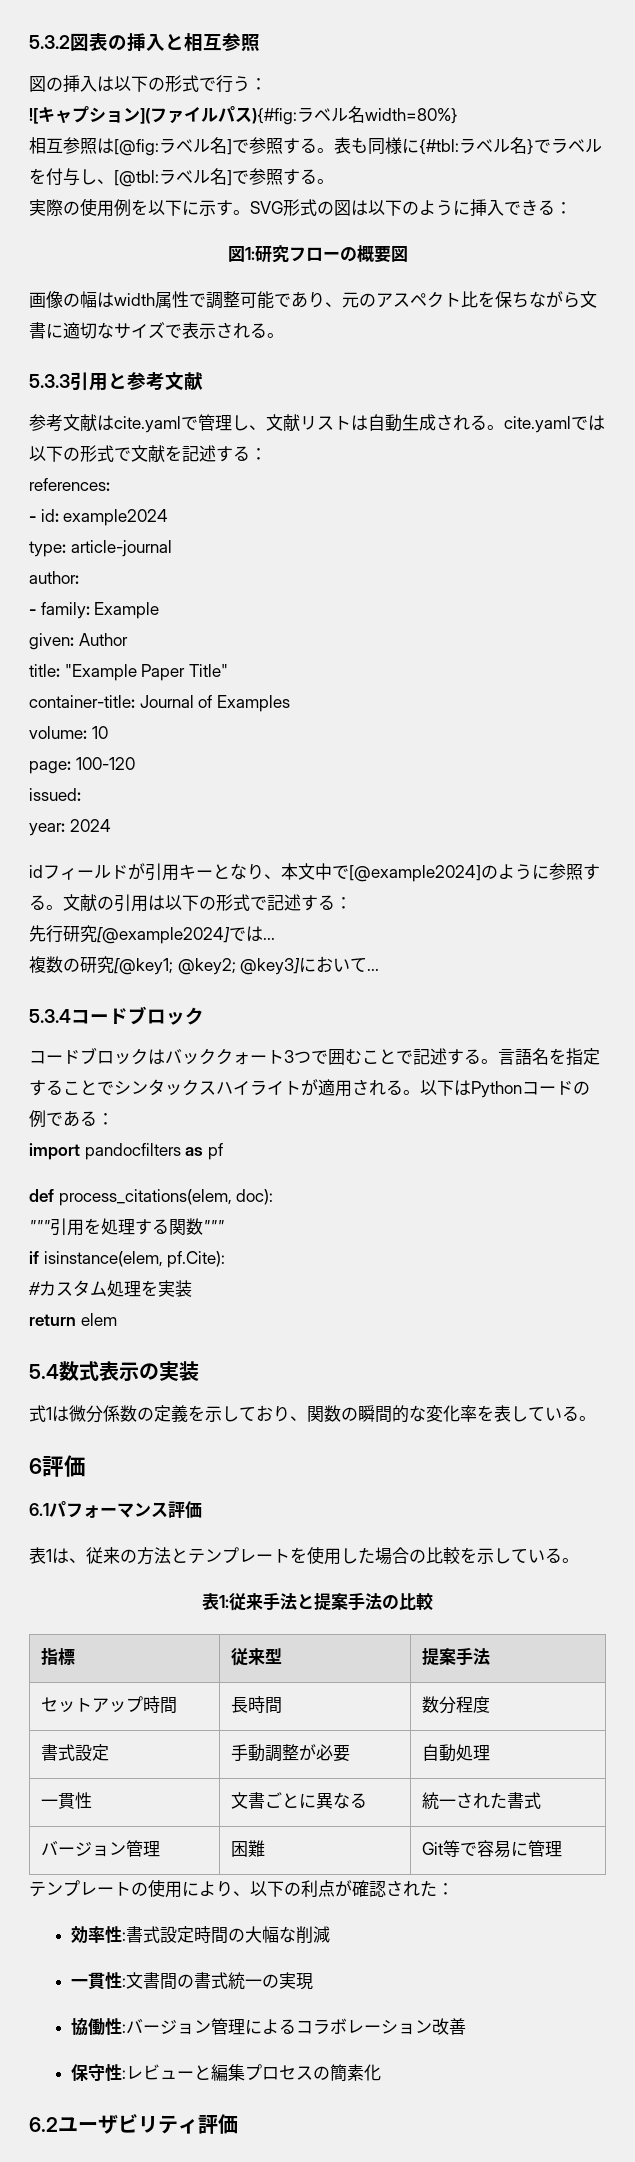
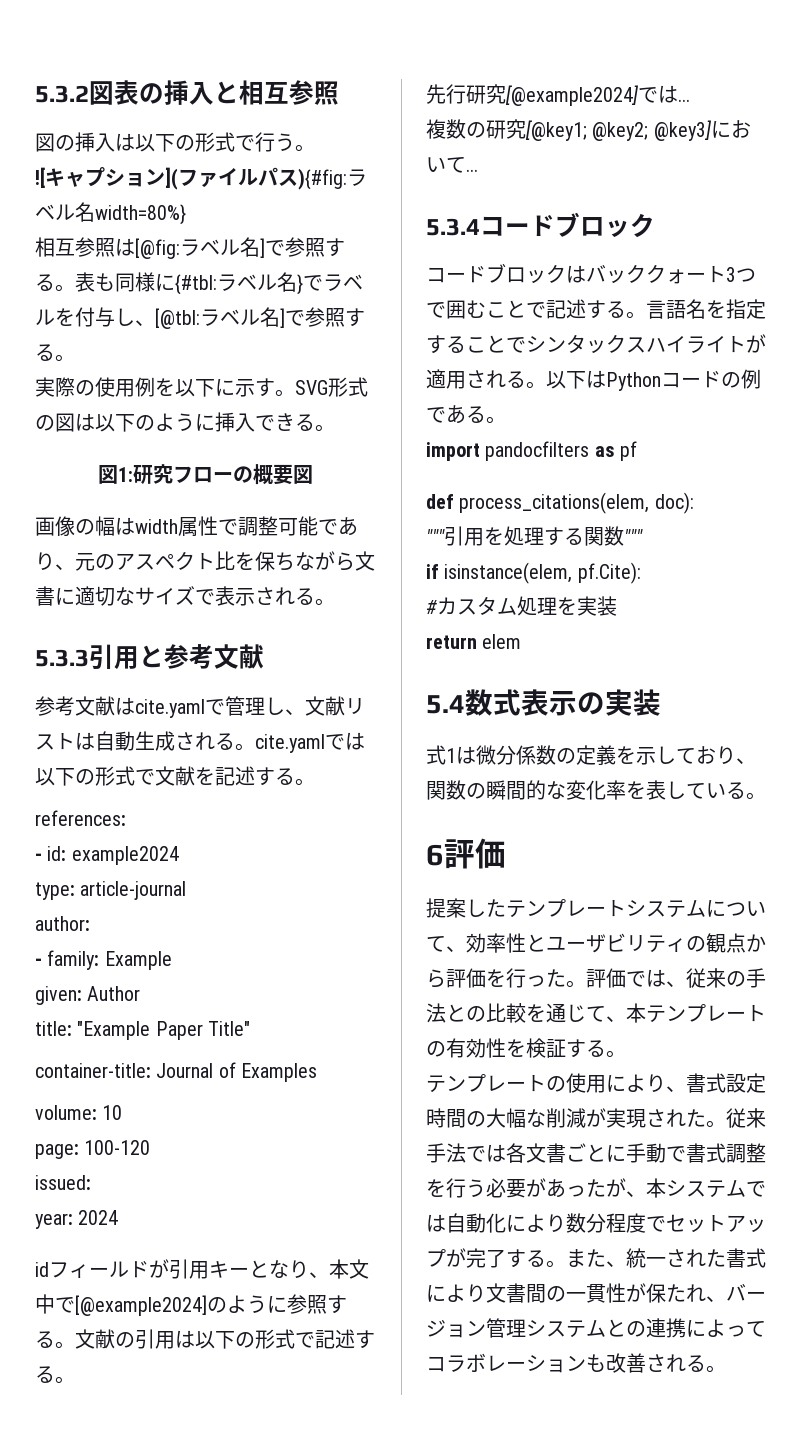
- 図の挿入は以下の形式で行う：
+ 図の挿入は以下の形式で行う。
- SVG形式の図は以下のように挿入できる：
+ SVG形式の図は以下のように挿入できる。
- 参考文献はcite.yamlで管理し、文献リストは自動生成される。cite.yamlでは以下の形式で文献を記述する：
+ 参考文献はcite.yamlで管理し、文献リストは自動生成される。cite.yamlでは以下の形式で文献を記述する。
- 文献の引用は以下の形式で記述する：
+ 文献の引用は以下の形式で記述する。
- 以下はPythonコードの例である：
+ 以下はPythonコードの例である。
- 6.1パフォーマンス評価
- 表1は、従来の方法とテンプレートを使用した場合の比較を示している。
- 表1:従来手法と提案手法の比較
- 指標 | 従来型 | 提案手法
- セットアップ時間 | 長時間 | 数分程度
- 書式設定 | 手動調整が必要 | 自動処理
- 一貫性 | 文書ごとに異なる | 統一された書式
- バージョン管理 | 困難 | Git等で容易に管理
+ 提案したテンプレートシステムについて、効率性とユーザビリティの観点から評価を行った。評価では、従来の手法との比較を通じて、本テンプレートの有効性を検証する。
- テンプレートの使用により、以下の利点が確認された：
- 効率性:書式設定時間の大幅な削減
- 一貫性:文書間の書式統一の実現
- 協働性:バージョン管理によるコラボレーション改善
- 保守性:レビューと編集プロセスの簡素化
- 6.2ユーザビリティ評価
+ テンプレートの使用により、書式設定時間の大幅な削減が実現された。従来手法では各文書ごとに手動で書式調整を行う必要があったが、本システムでは自動化により数分程度でセットアップが完了する。また、統一された書式により文書間の一貫性が保たれ、バージョン管理システムとの連携によってコラボレーションも改善される。

